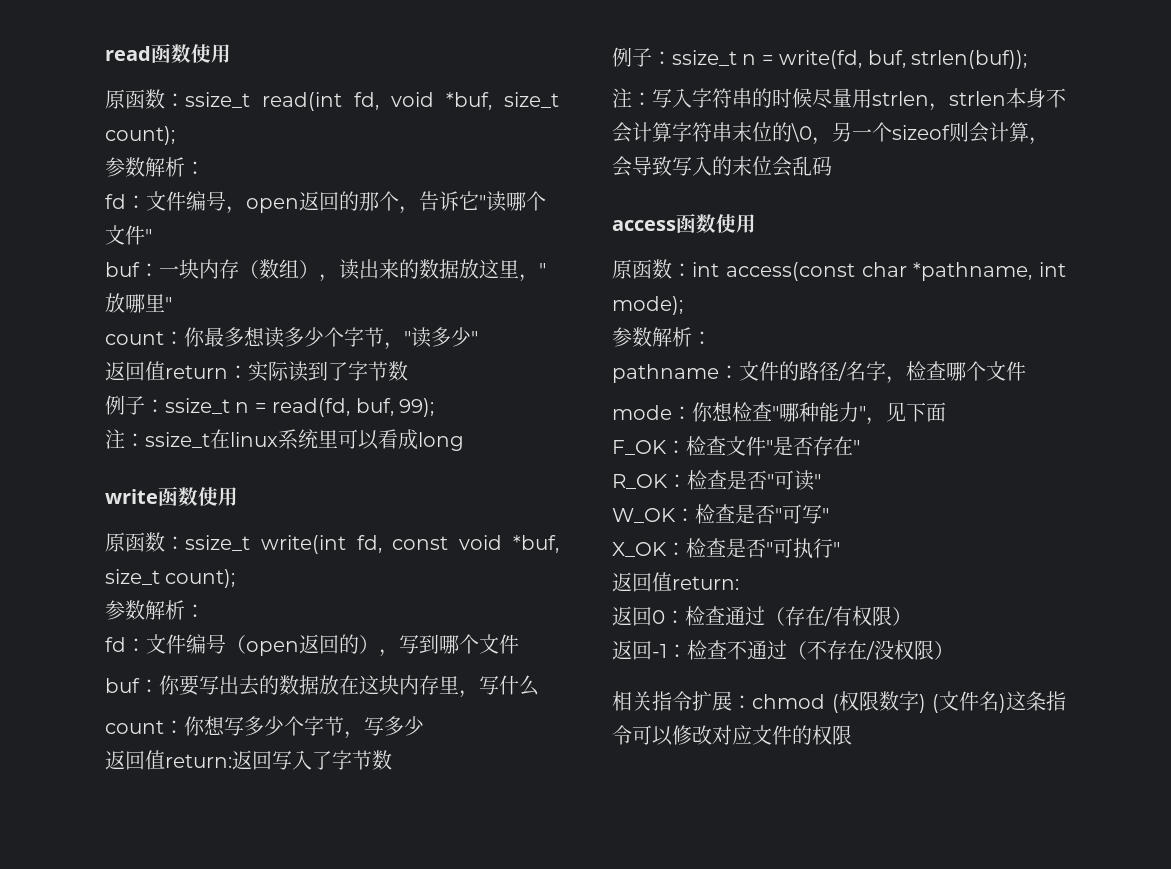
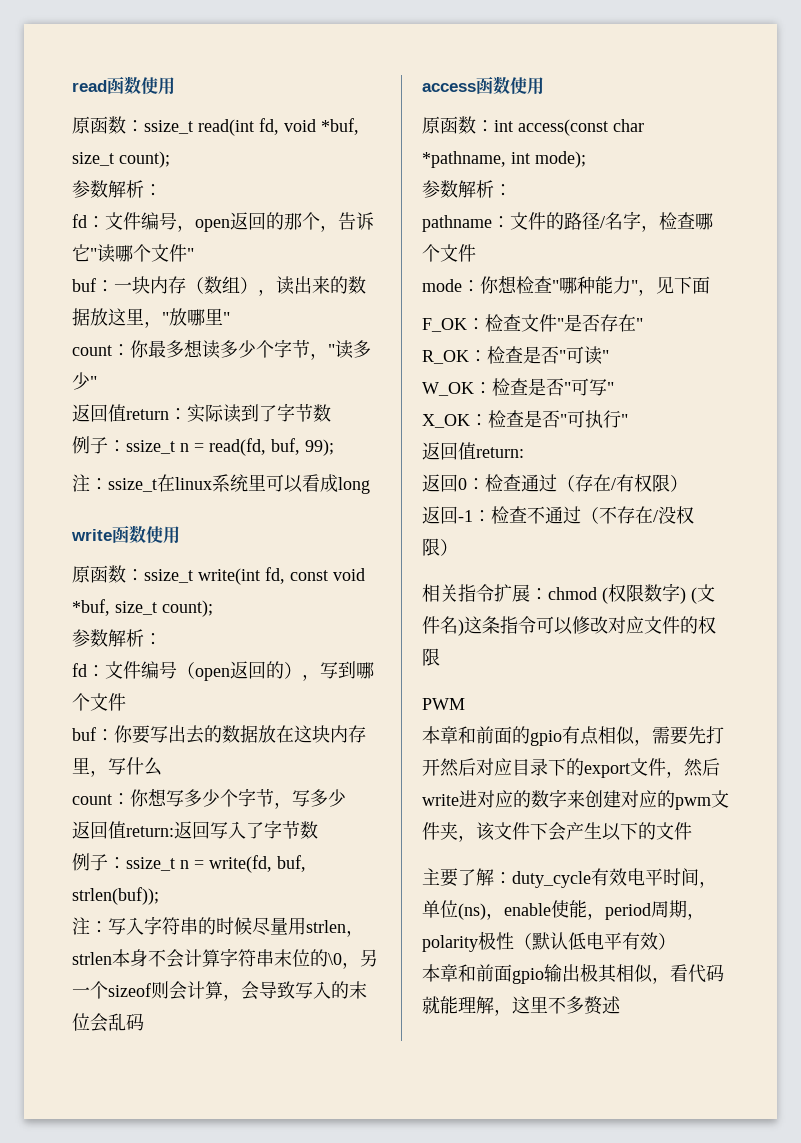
+ PWM
+ 本章和前面的gpio有点相似，需要先打开然后对应目录下的export文件，然后write进对应的数字来创建对应的pwm文件夹，该文件下会产生以下的文件
+ 主要了解：duty_cycle有效电平时间，单位(ns)，enable使能，period周期，polarity极性（默认低电平有效）
+ 本章和前面gpio输出极其相似，看代码就能理解，这里不多赘述

